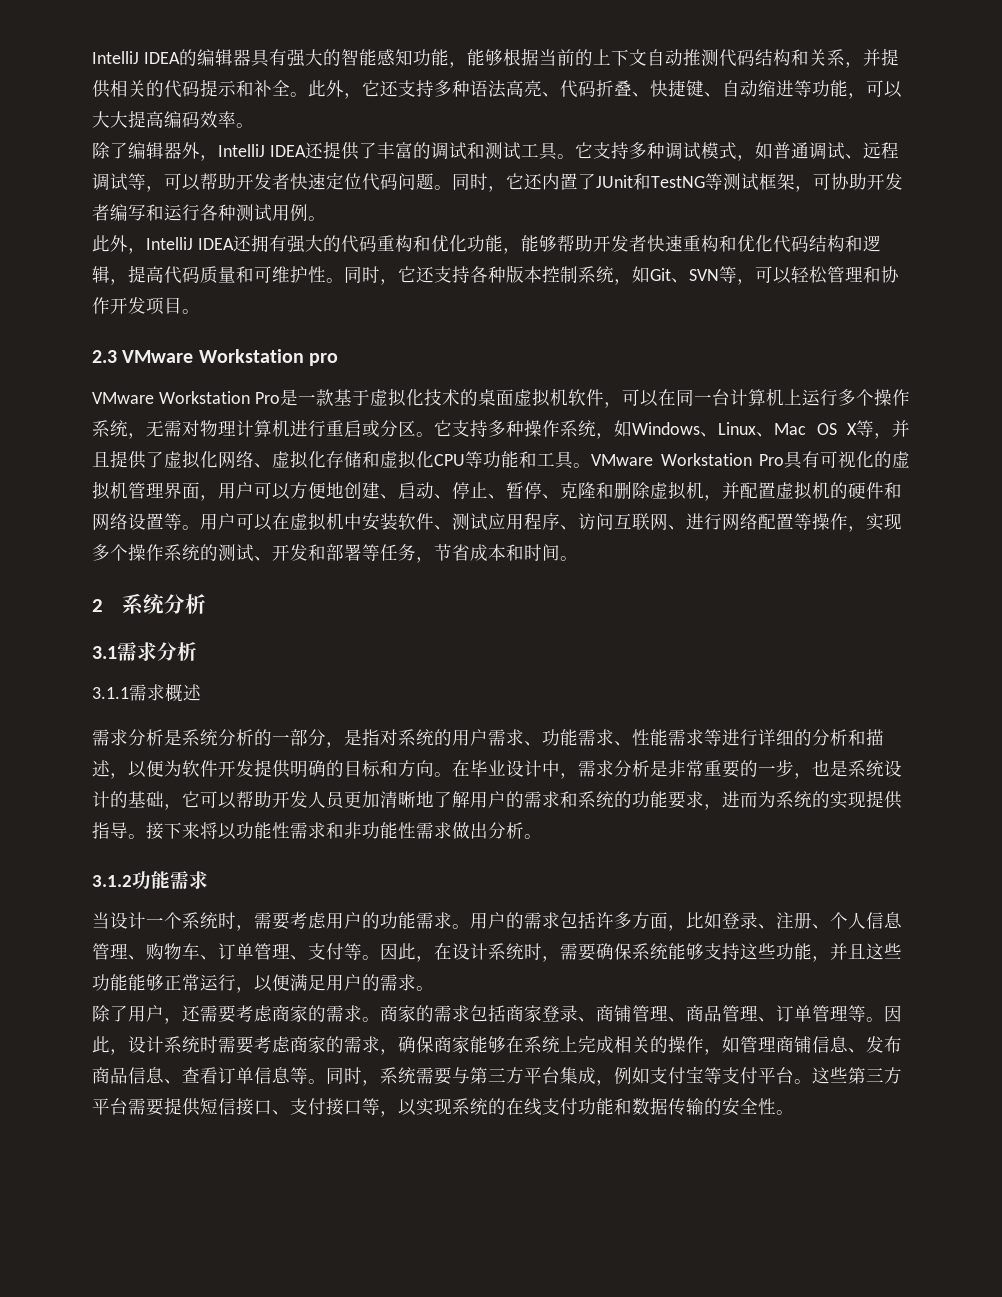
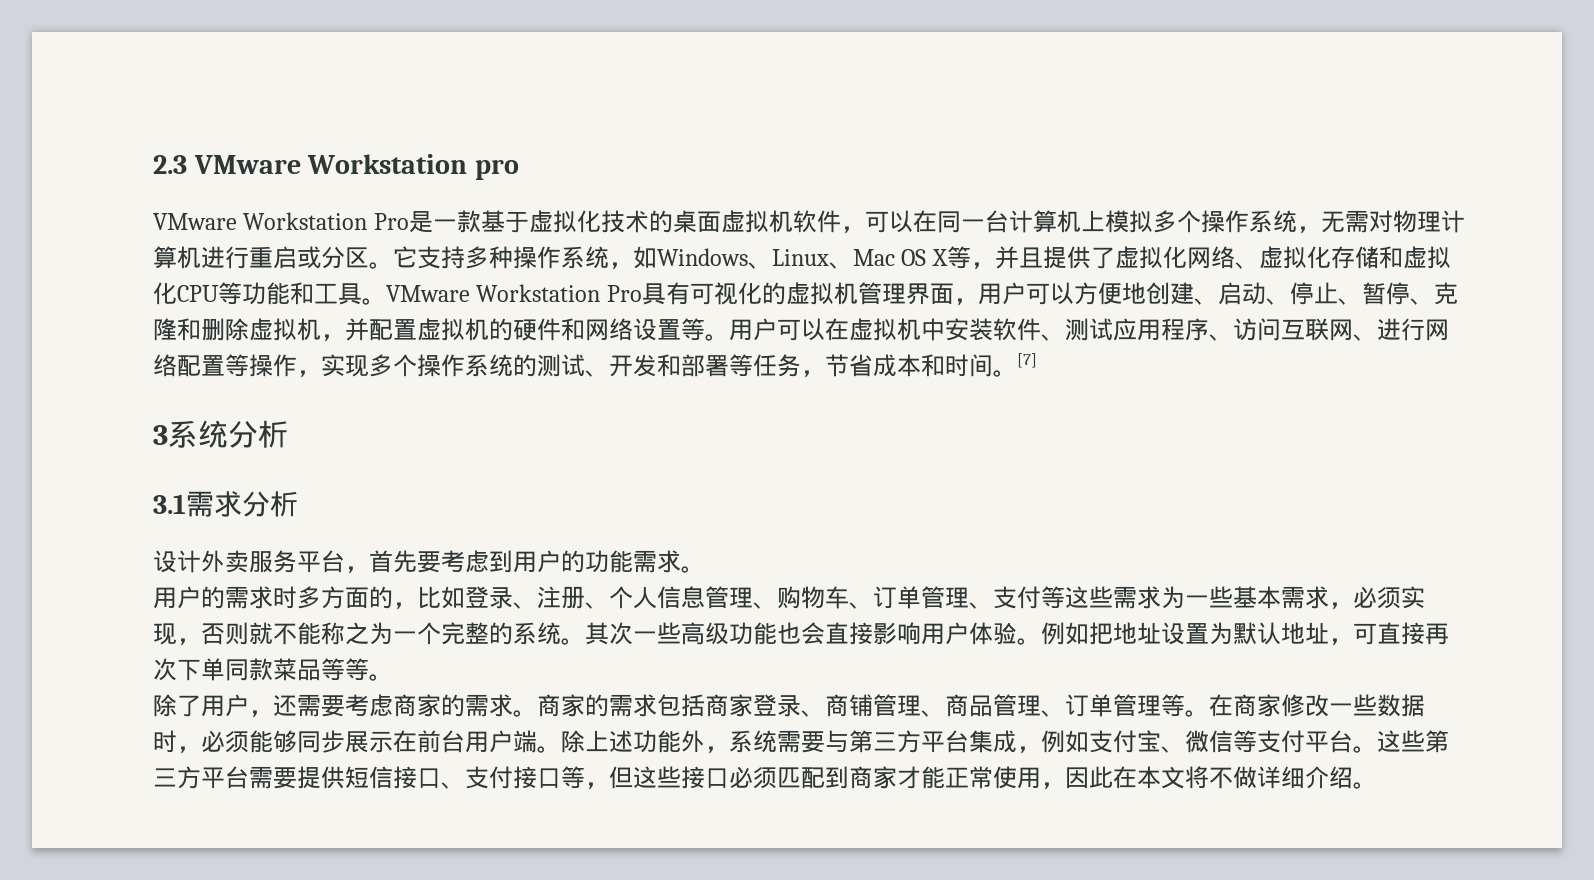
- IntelliJ IDEA的编辑器具有强大的智能感知功能，能够根据当前的上下文自动推测代码结构和关系，并提供相关的代码提示和补全。此外，它还支持多种语法高亮、代码折叠、快捷键、自动缩进等功能，可以大大提高编码效率。
- 除了编辑器外，IntelliJ IDEA还提供了丰富的调试和测试工具。它支持多种调试模式，如普通调试、远程调试等，可以帮助开发者快速定位代码问题。同时，它还内置了JUnit和TestNG等测试框架，可协助开发者编写和运行各种测试用例。
- 此外，IntelliJ IDEA还拥有强大的代码重构和优化功能，能够帮助开发者快速重构和优化代码结构和逻辑，提高代码质量和可维护性。同时，它还支持各种版本控制系统，如Git、SVN等，可以轻松管理和协作开发项目。
- VMware Workstation Pro是一款基于虚拟化技术的桌面虚拟机软件，可以在同一台计算机上运行多个操作系统，无需对物理计算机进行重启或分区。
+ VMware Workstation Pro是一款基于虚拟化技术的桌面虚拟机软件，可以在同一台计算机上模拟多个操作系统，无需对物理计算机进行重启或分区。
- 用户可以在虚拟机中安装软件、测试应用程序、访问互联网、进行网络配置等操作，实现多个操作系统的测试、开发和部署等任务，节省成本和时间。
- 2系统分析
+ 用户可以在虚拟机中安装软件、测试应用程序、访问互联网、进行网络配置等操作，实现多个操作系统的测试、开发和部署等任务，节省成本和时间。[7]
+ 3系统分析
- 3.1.1需求概述
- 需求分析是系统分析的一部分，是指对系统的用户需求、功能需求、性能需求等进行详细的分析和描述，以便为软件开发提供明确的目标和方向。在毕业设计中，需求分析是非常重要的一步，也是系统设计的基础，它可以帮助开发人员更加清晰地了解用户的需求和系统的功能要求，进而为系统的实现提供指导。接下来将以功能性需求和非功能性需求做出分析。
- 3.1.2功能需求
- 当设计一个系统时，需要考虑用户的功能需求。用户的需求包括许多方面，比如登录、注册、个人信息管理、购物车、订单管理、支付等。因此，在设计系统时，需要确保系统能够支持这些功能，并且这些功能能够正常运行，以便满足用户的需求。
+ 设计外卖服务平台，首先要考虑到用户的功能需求。
+ 用户的需求时多方面的，比如登录、注册、个人信息管理、购物车、订单管理、支付等这些需求为一些基本需求，必须实现，否则就不能称之为一个完整的系统。其次一些高级功能也会直接影响用户体验。例如把地址设置为默认地址，可直接再次下单同款菜品等等。
- 因此，设计系统时需要考虑商家的需求，确保商家能够在系统上完成相关的操作，如管理商铺信息、发布商品信息、查看订单信息等。同时，系统需要与第三方平台集成，例如支付宝等支付平台。
+ 在商家修改一些数据时，必须能够同步展示在前台用户端。除上述功能外，系统需要与第三方平台集成，例如支付宝、微信等支付平台。
- 这些第三方平台需要提供短信接口、支付接口等，以实现系统的在线支付功能和数据传输的安全性。
+ 这些第三方平台需要提供短信接口、支付接口等，但这些接口必须匹配到商家才能正常使用，因此在本文将不做详细介绍。

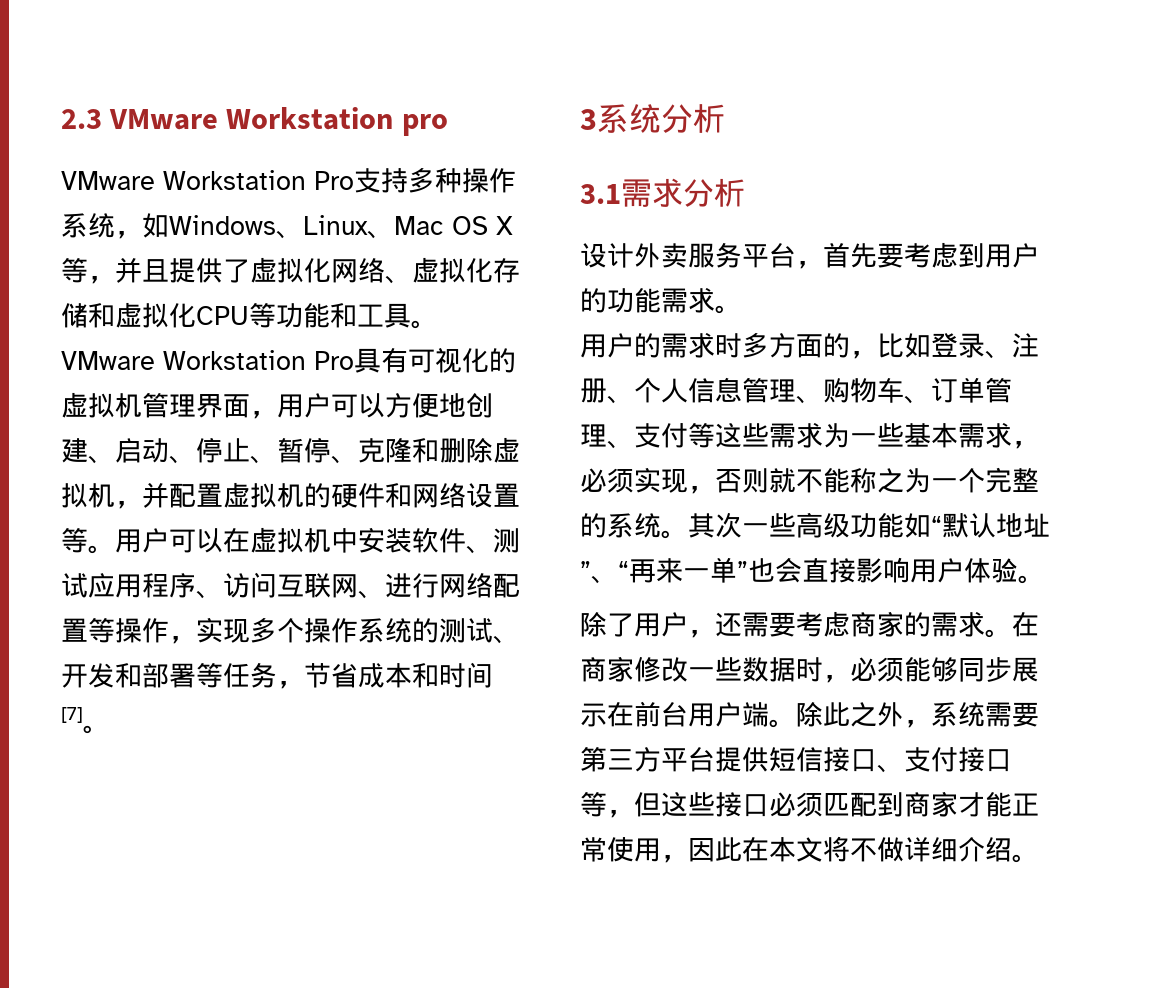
- VMware Workstation Pro是一款基于虚拟化技术的桌面虚拟机软件，可以在同一台计算机上模拟多个操作系统，无需对物理计算机进行重启或分区。它支持多种操作系统，如Windows、Linux、Mac OS X等，并且提供了虚拟化网络、虚拟化存储和虚拟化CPU等功能和工具。
+ VMware Workstation Pro支持多种操作系统，如Windows、Linux、Mac OS X等，并且提供了虚拟化网络、虚拟化存储和虚拟化CPU等功能和工具。
- 用户可以在虚拟机中安装软件、测试应用程序、访问互联网、进行网络配置等操作，实现多个操作系统的测试、开发和部署等任务，节省成本和时间。[7]
+ 用户可以在虚拟机中安装软件、测试应用程序、访问互联网、进行网络配置等操作，实现多个操作系统的测试、开发和部署等任务，节省成本和时间[7]。
- 其次一些高级功能也会直接影响用户体验。例如把地址设置为默认地址，可直接再次下单同款菜品等等。
+ 其次一些高级功能如“默认地址”、“再来一单”也会直接影响用户体验。
- 商家的需求包括商家登录、商铺管理、商品管理、订单管理等。
- 除上述功能外，系统需要与第三方平台集成，例如支付宝、微信等支付平台。这些第三方平台需要提供短信接口、支付接口等，但这些接口必须匹配到商家才能正常使用，因此在本文将不做详细介绍。
+ 除此之外，系统需要第三方平台提供短信接口、支付接口等，但这些接口必须匹配到商家才能正常使用，因此在本文将不做详细介绍。

